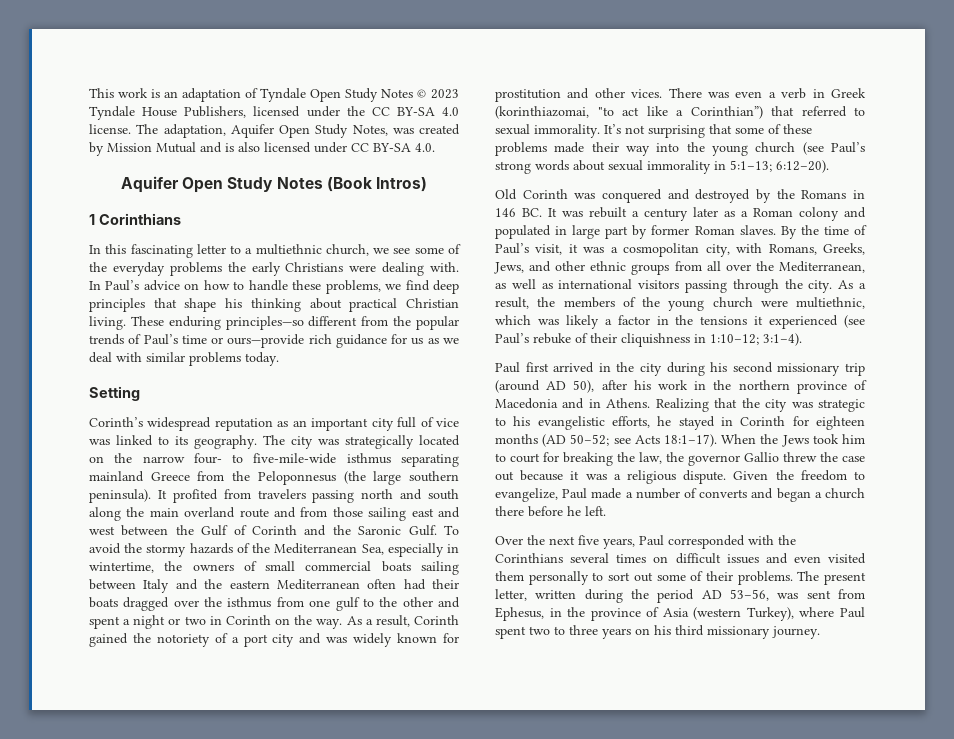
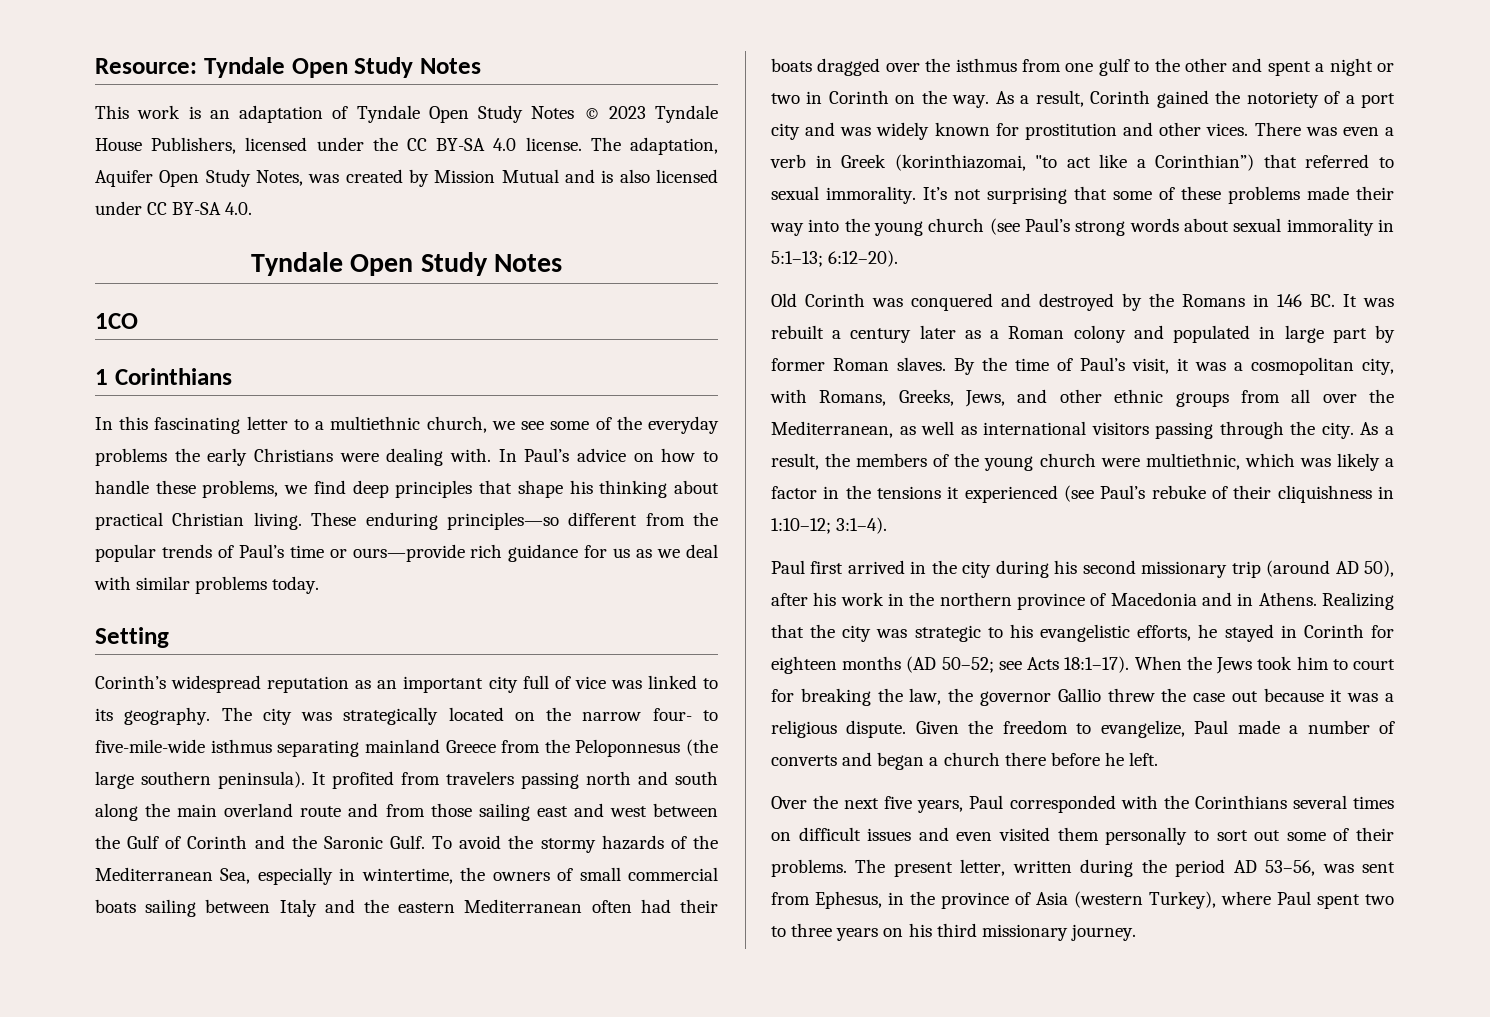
+ Resource: Tyndale Open Study Notes
  The adaptation, Aquifer Open Study Notes, was created by Mission Mutual and is also licensed under CC BY-SA 4.0.
- Aquifer Open Study Notes (Book Intros)
+ Tyndale Open Study Notes
+ 1CO

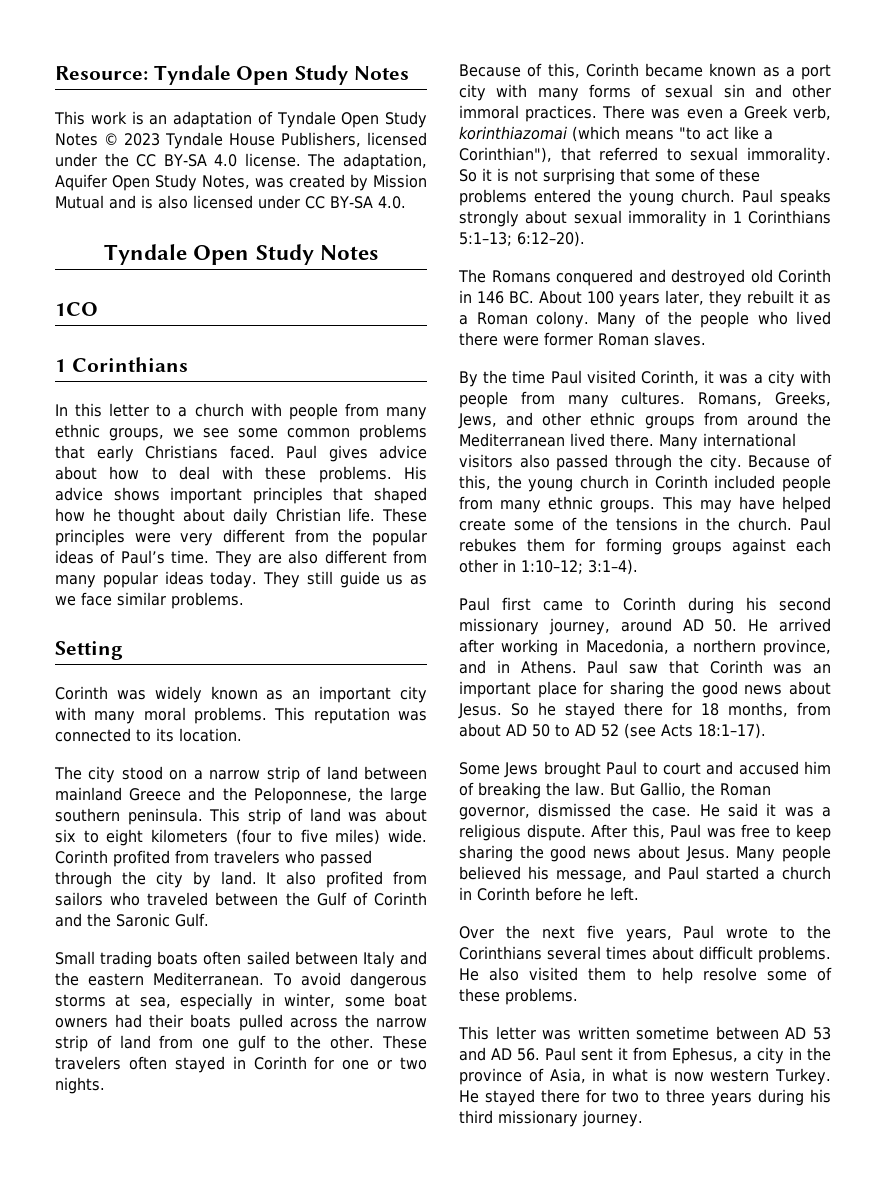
- In this fascinating letter to a multiethnic church, we see some of the everyday problems the early Christians were dealing with. In Paul’s advice on how to handle these problems, we find deep principles that shape his thinking about practical Christian living. These enduring principles—so different from the popular trends of Paul’s time or ours—provide rich guidance for us as we deal with similar problems today.
+ In this letter to a church with people from many ethnic groups, we see some common problems that early Christians faced. Paul gives advice about how to deal with these problems. His advice shows important principles that shaped how he thought about daily Christian life. These principles were very different from the popular ideas of Paul’s time. They are also different from many popular ideas today. They still guide us as we face similar problems.
  Setting
- Corinth’s widespread reputation as an important city full of vice was linked to its geography. The city was strategically located on the narrow four- to five-mile-wide isthmus separating mainland Greece from the Peloponnesus (the large southern peninsula). It profited from travelers passing north and south along the main overland route and from those sailing east and west between the Gulf of Corinth and the Saronic Gulf. To avoid the stormy hazards of the Mediterranean Sea, especially in wintertime, the owners of small commercial boats sailing between Italy and the eastern Mediterranean often had their boats dragged over the isthmus from one gulf to the other and spent a night or two in Corinth on the way. As a result, Corinth gained the notoriety of a port city and was widely known for prostitution and other vices. There was even a verb in Greek (korinthiazomai, "to act like a Corinthian”) that referred to sexual immorality.
+ Corinth was widely known as an important city with many moral problems. This reputation was connected to its location.
+ The city stood on a narrow strip of land between mainland Greece and the Peloponnese, the large southern peninsula. This strip of land was about six to eight kilometers (four to five miles) wide. Corinth profited from travelers who passed through the city by land. It also profited from sailors who traveled between the Gulf of Corinth and the Saronic Gulf.
+ Small trading boats often sailed between Italy and the eastern Mediterranean. To avoid dangerous storms at sea, especially in winter, some boat owners had their boats pulled across the narrow strip of land from one gulf to the other. These travelers often stayed in Corinth for one or two nights.
+ Because of this, Corinth became known as a port city with many forms of sexual sin and other immoral practices. There was even a Greek verb, korinthiazomai (which means "to act like a Corinthian"), that referred to sexual immorality.
- It’s not surprising that some of these problems made their way into the young church (see Paul’s strong words about sexual immorality in 5:1–13; 6:12–20).
+ So it is not surprising that some of these problems entered the young church. Paul speaks strongly about sexual immorality in 1 Corinthians 5:1–13; 6:12–20).
- Old Corinth was conquered and destroyed by the Romans in 146 BC. It was rebuilt a century later as a Roman colony and populated in large part by former Roman slaves. By the time of Paul’s visit, it was a cosmopolitan city, with Romans, Greeks, Jews, and other ethnic groups from all over the Mediterranean, as well as international visitors passing through the city. As a result, the members of the young church were multiethnic, which was likely a factor in the tensions it experienced (see Paul’s rebuke of their cliquishness in 1:10–12; 3:1–4).
+ The Romans conquered and destroyed old Corinth in 146 BC. About 100 years later, they rebuilt it as a Roman colony. Many of the people who lived there were former Roman slaves.
+ By the time Paul visited Corinth, it was a city with people from many cultures. Romans, Greeks, Jews, and other ethnic groups from around the Mediterranean lived there. Many international visitors also passed through the city. Because of this, the young church in Corinth included people from many ethnic groups. This may have helped create some of the tensions in the church. Paul rebukes them for forming groups against each other in 1:10–12; 3:1–4).
- Paul first arrived in the city during his second missionary trip (around AD 50), after his work in the northern province of Macedonia and in Athens. Realizing that the city was strategic to his evangelistic efforts, he stayed in Corinth for eighteen months (AD 50–52; see Acts 18:1–17). When the Jews took him to court for breaking the law, the governor Gallio threw the case out because it was a religious dispute.
+ Paul first came to Corinth during his second missionary journey, around AD 50. He arrived after working in Macedonia, a northern province, and in Athens. Paul saw that Corinth was an important place for sharing the good news about Jesus. So he stayed there for 18 months, from about AD 50 to AD 52 (see Acts 18:1–17).
+ Some Jews brought Paul to court and accused him of breaking the law. But Gallio, the Roman governor, dismissed the case. He said it was a religious dispute.
- Given the freedom to evangelize, Paul made a number of converts and began a church there before he left.
+ After this, Paul was free to keep sharing the good news about Jesus. Many people believed his message, and Paul started a church in Corinth before he left.
- Over the next five years, Paul corresponded with the Corinthians several times on difficult issues and even visited them personally to sort out some of their problems. The present letter, written during the period AD 53–56, was sent from Ephesus, in the province of Asia (western Turkey), where Paul spent two to three years on his third missionary journey.
+ Over the next five years, Paul wrote to the Corinthians several times about difficult problems. He also visited them to help resolve some of these problems.
+ This letter was written sometime between AD 53 and AD 56. Paul sent it from Ephesus, a city in the province of Asia, in what is now western Turkey. He stayed there for two to three years during his third missionary journey.

